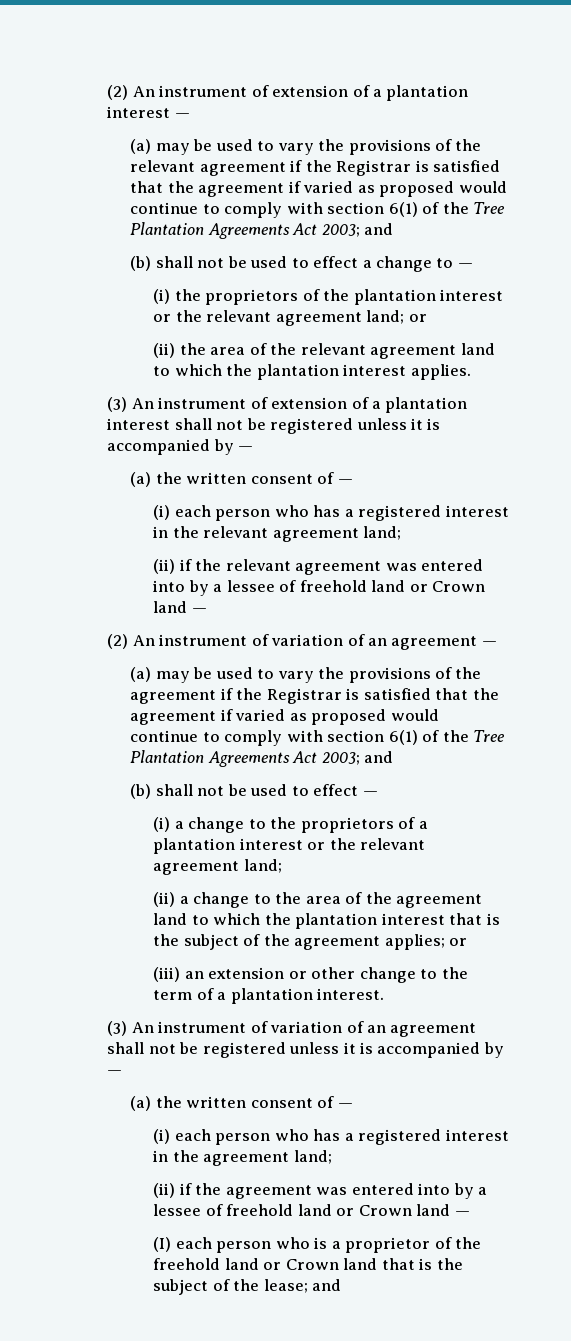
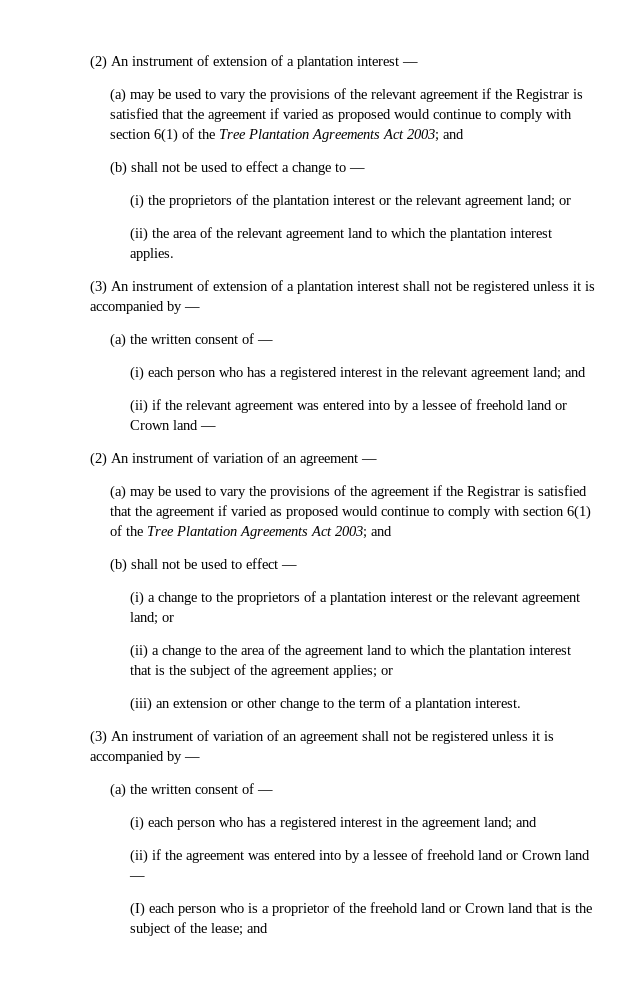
- (i) each person who has a registered interest in the relevant agreement land;
+ (i) each person who has a registered interest in the relevant agreement land; and
- (i) a change to the proprietors of a plantation interest or the relevant agreement land;
+ (i) a change to the proprietors of a plantation interest or the relevant agreement land; or
- (i) each person who has a registered interest in the agreement land;
+ (i) each person who has a registered interest in the agreement land; and

